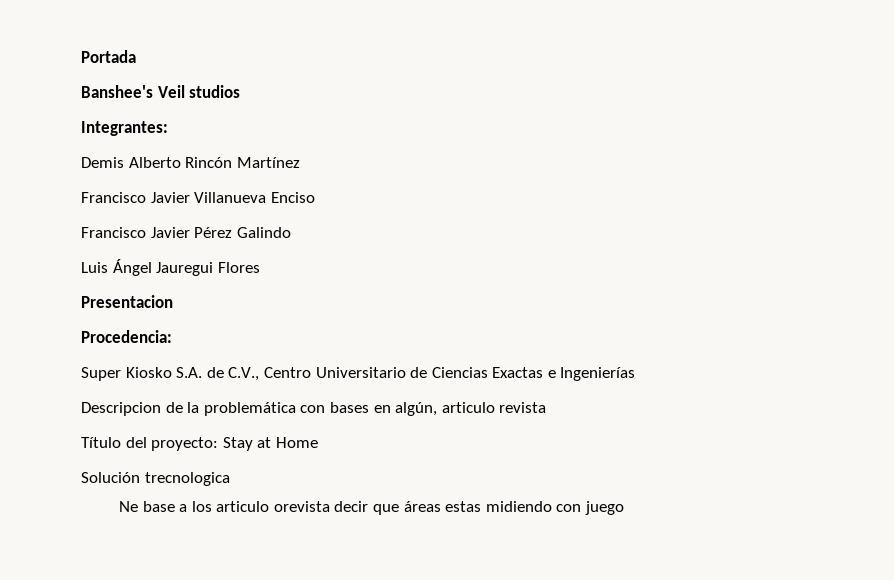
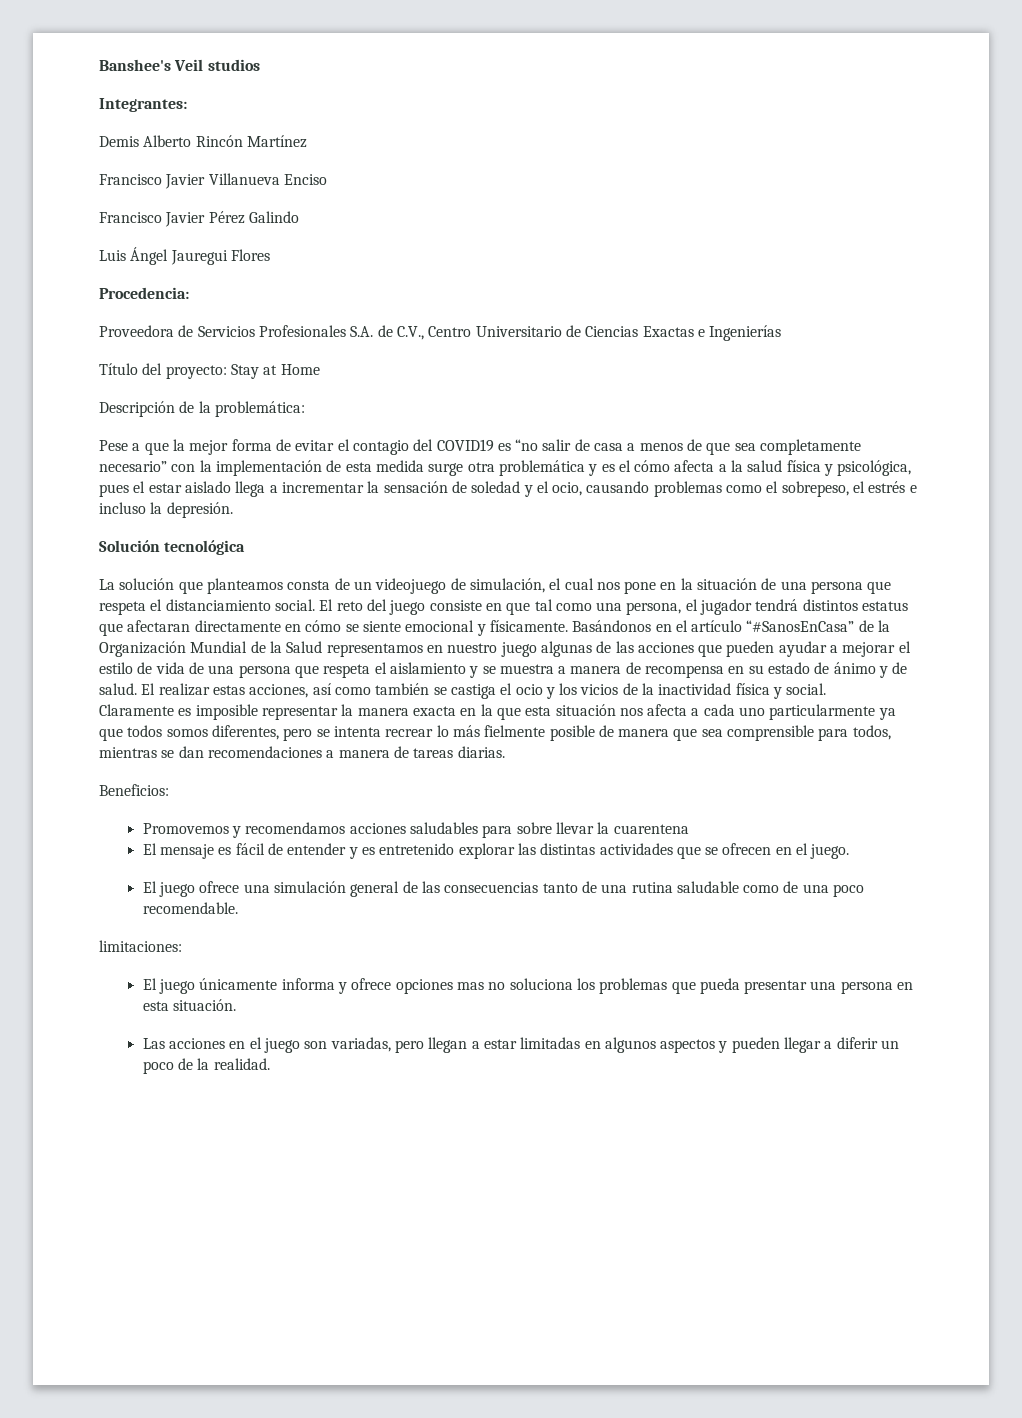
- Portada
- Presentacion
- Super Kiosko S.A. de C.V., Centro Universitario de Ciencias Exactas e Ingenierías
+ Proveedora de Servicios Profesionales S.A. de C.V., Centro Universitario de Ciencias Exactas e Ingenierías
- Descripcion de la problemática con bases en algún, articulo revista
- Solución trecnologica
- Ne base a los articulo orevista decir que áreas estas midiendo con juego
+ Descripción de la problemática:
+ Pese a que la mejor forma de evitar el contagio del COVID19 es “no salir de casa a menos de que sea completamente necesario” con la implementación de esta medida surge otra problemática y es el cómo afecta a la salud física y psicológica, pues el estar aislado llega a incrementar la sensación de soledad y el ocio, causando problemas como el sobrepeso, el estrés e incluso la depresión.
+ Solución tecnológica
+ La solución que planteamos consta de un videojuego de simulación, el cual nos pone en la situación de una persona que respeta el distanciamiento social. El reto del juego consiste en que tal como una persona, el jugador tendrá distintos estatus que afectaran directamente en cómo se siente emocional y físicamente. Basándonos en el artículo “#SanosEnCasa” de la Organización Mundial de la Salud representamos en nuestro juego algunas de las acciones que pueden ayudar a mejorar el estilo de vida de una persona que respeta el aislamiento y se muestra a manera de recompensa en su estado de ánimo y de salud. El realizar estas acciones, así como también se castiga el ocio y los vicios de la inactividad física y social.
+ Claramente es imposible representar la manera exacta en la que esta situación nos afecta a cada uno particularmente ya que todos somos diferentes, pero se intenta recrear lo más fielmente posible de manera que sea comprensible para todos, mientras se dan recomendaciones a manera de tareas diarias.
+ Beneficios:
+ Promovemos y recomendamos acciones saludables para sobre llevar la cuarentena
+ El mensaje es fácil de entender y es entretenido explorar las distintas actividades que se ofrecen en el juego.
+ El juego ofrece una simulación general de las consecuencias tanto de una rutina saludable como de una poco recomendable.
+ limitaciones:
+ El juego únicamente informa y ofrece opciones mas no soluciona los problemas que pueda presentar una persona en esta situación.
+ Las acciones en el juego son variadas, pero llegan a estar limitadas en algunos aspectos y pueden llegar a diferir un poco de la realidad.

